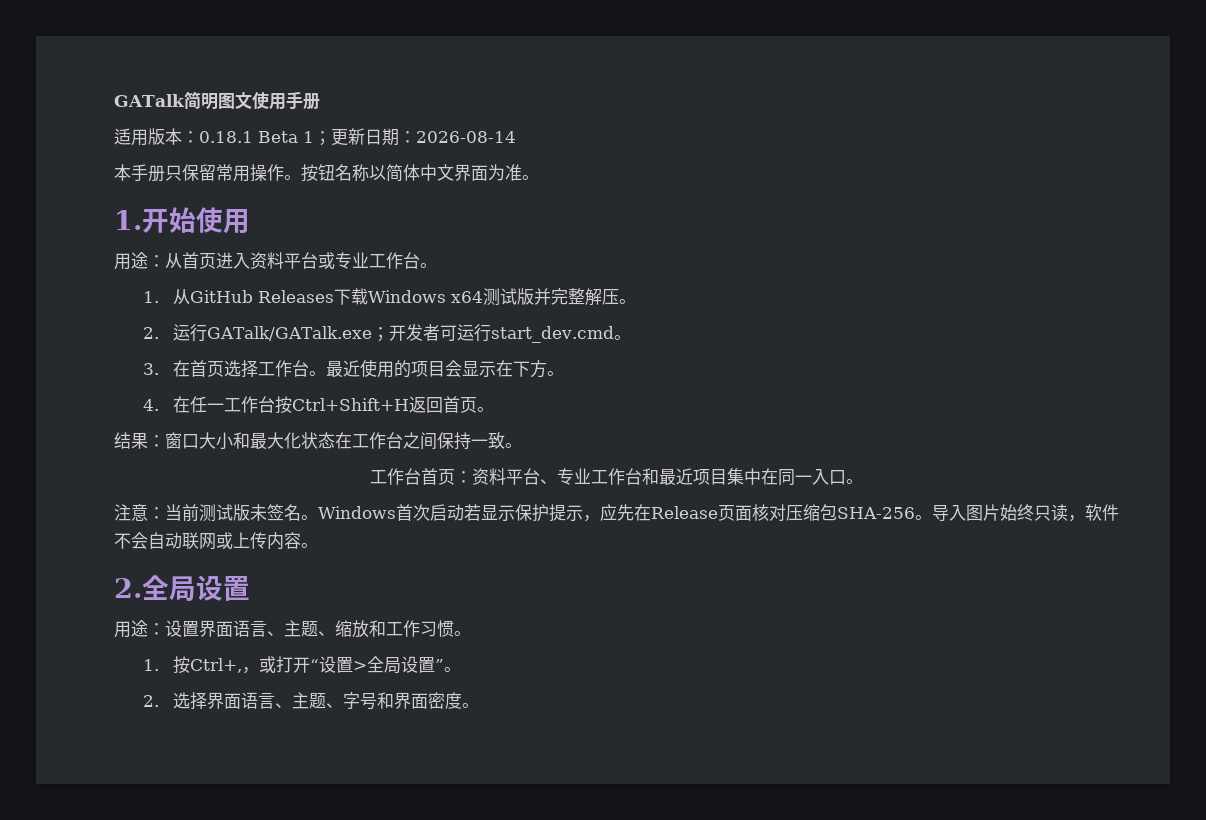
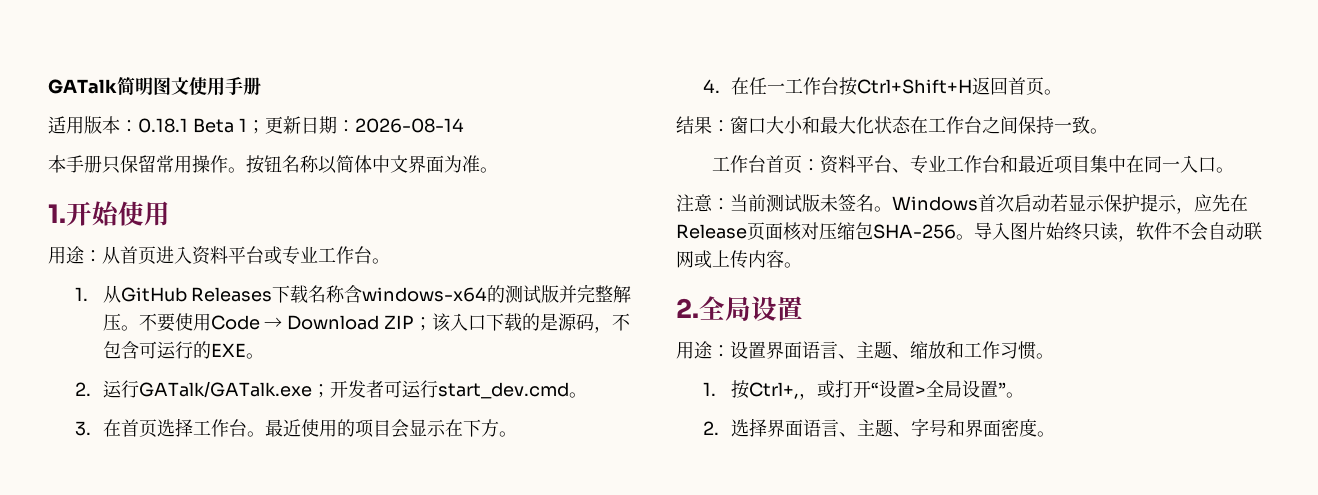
- 1.从GitHub Releases下载Windows x64测试版并完整解压。
+ 1.从GitHub Releases下载名称含windows-x64的测试版并完整解压。不要使用Code → Download ZIP；该入口下载的是源码，不包含可运行的EXE。

